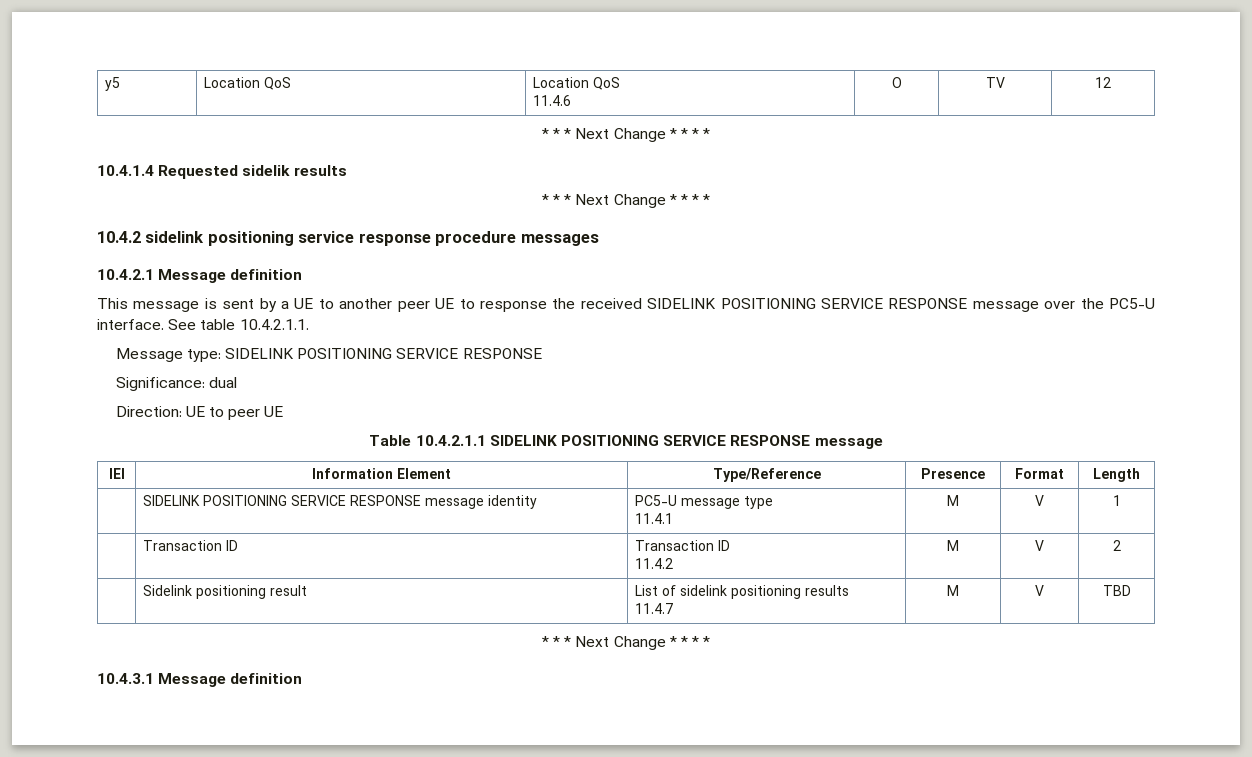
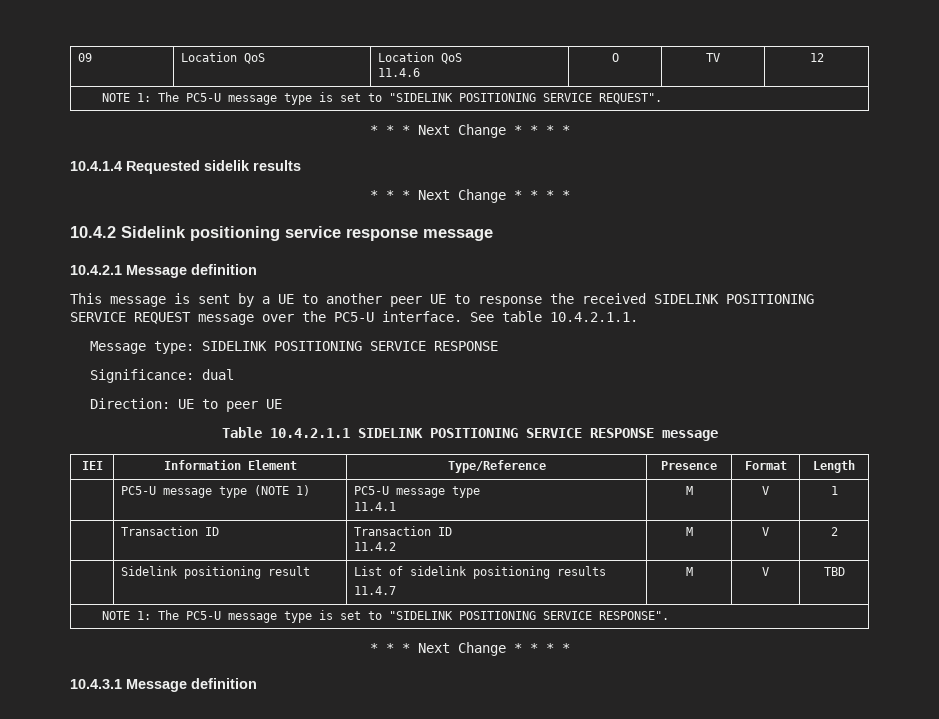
- y5 | Location QoS | Location QoS
+ 09 | Location QoS | Location QoS
+ NOTE 1: The PC5-U message type is set to "SIDELINK POSITIONING SERVICE REQUEST".
- 10.4.2 sidelink positioning service response procedure messages
+ 10.4.2 Sidelink positioning service response message
- This message is sent by a UE to another peer UE to response the received SIDELINK POSITIONING SERVICE RESPONSE message over the PC5-U interface.
+ This message is sent by a UE to another peer UE to response the received SIDELINK POSITIONING SERVICE REQUEST message over the PC5-U interface.
- | SIDELINK POSITIONING SERVICE RESPONSE message identity | PC5-U message type
+ | PC5-U message type (NOTE 1) | PC5-U message type
+ NOTE 1: The PC5-U message type is set to "SIDELINK POSITIONING SERVICE RESPONSE".

